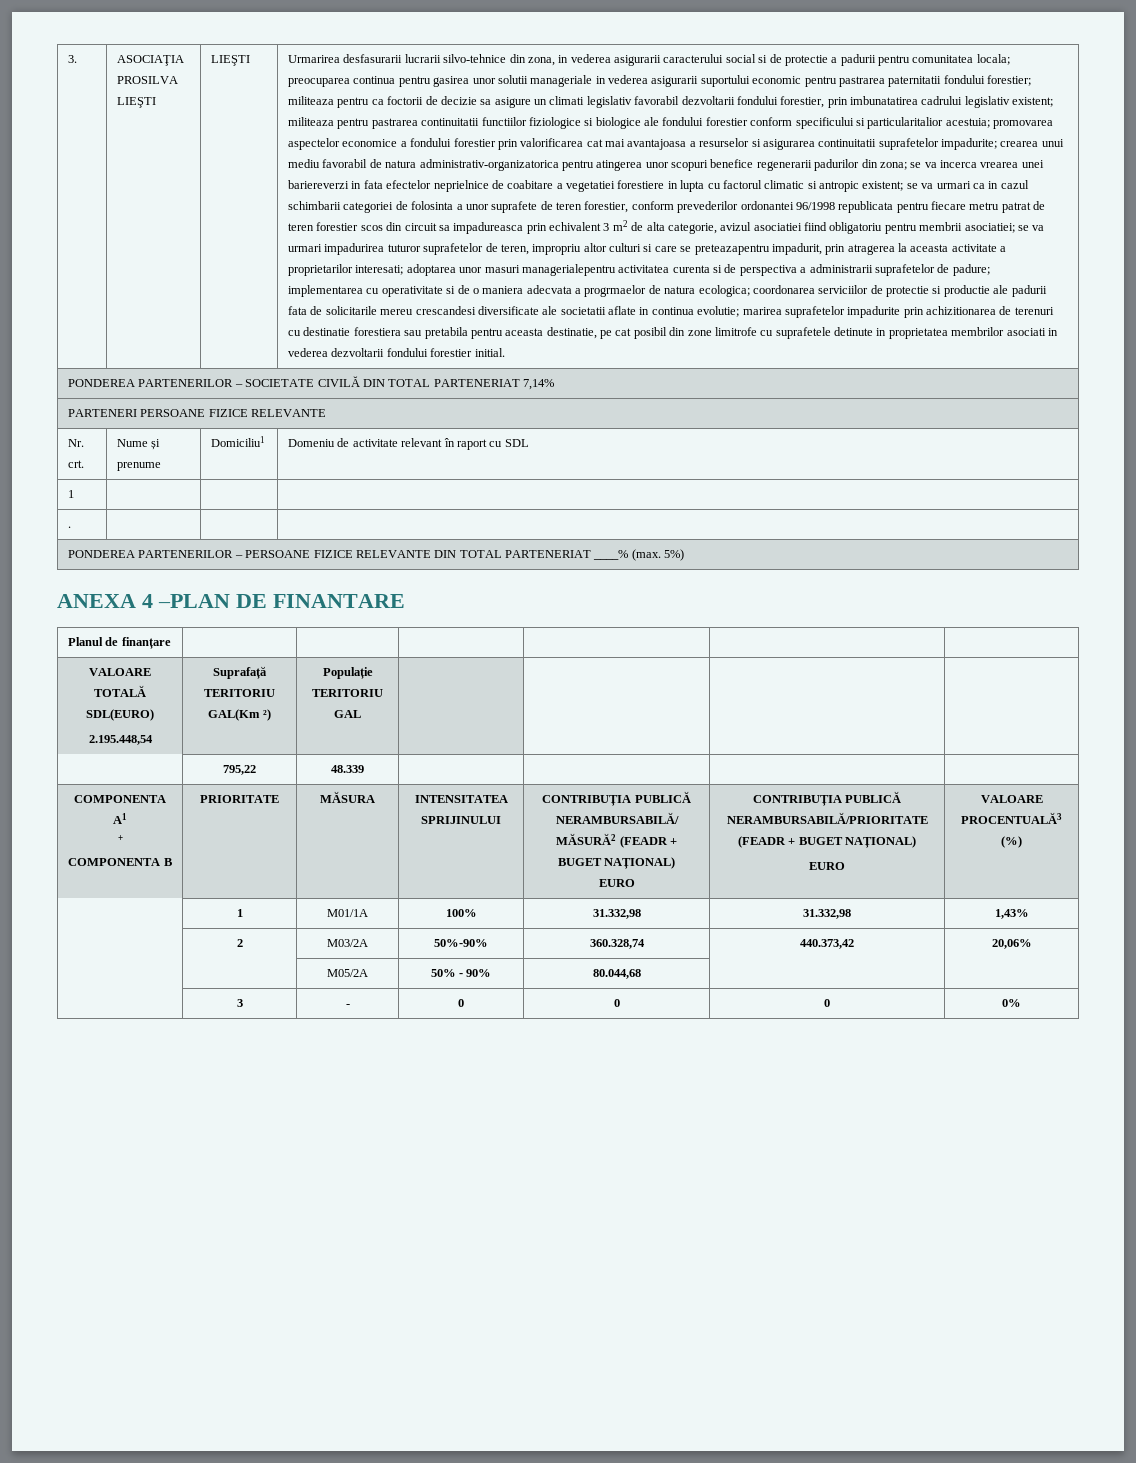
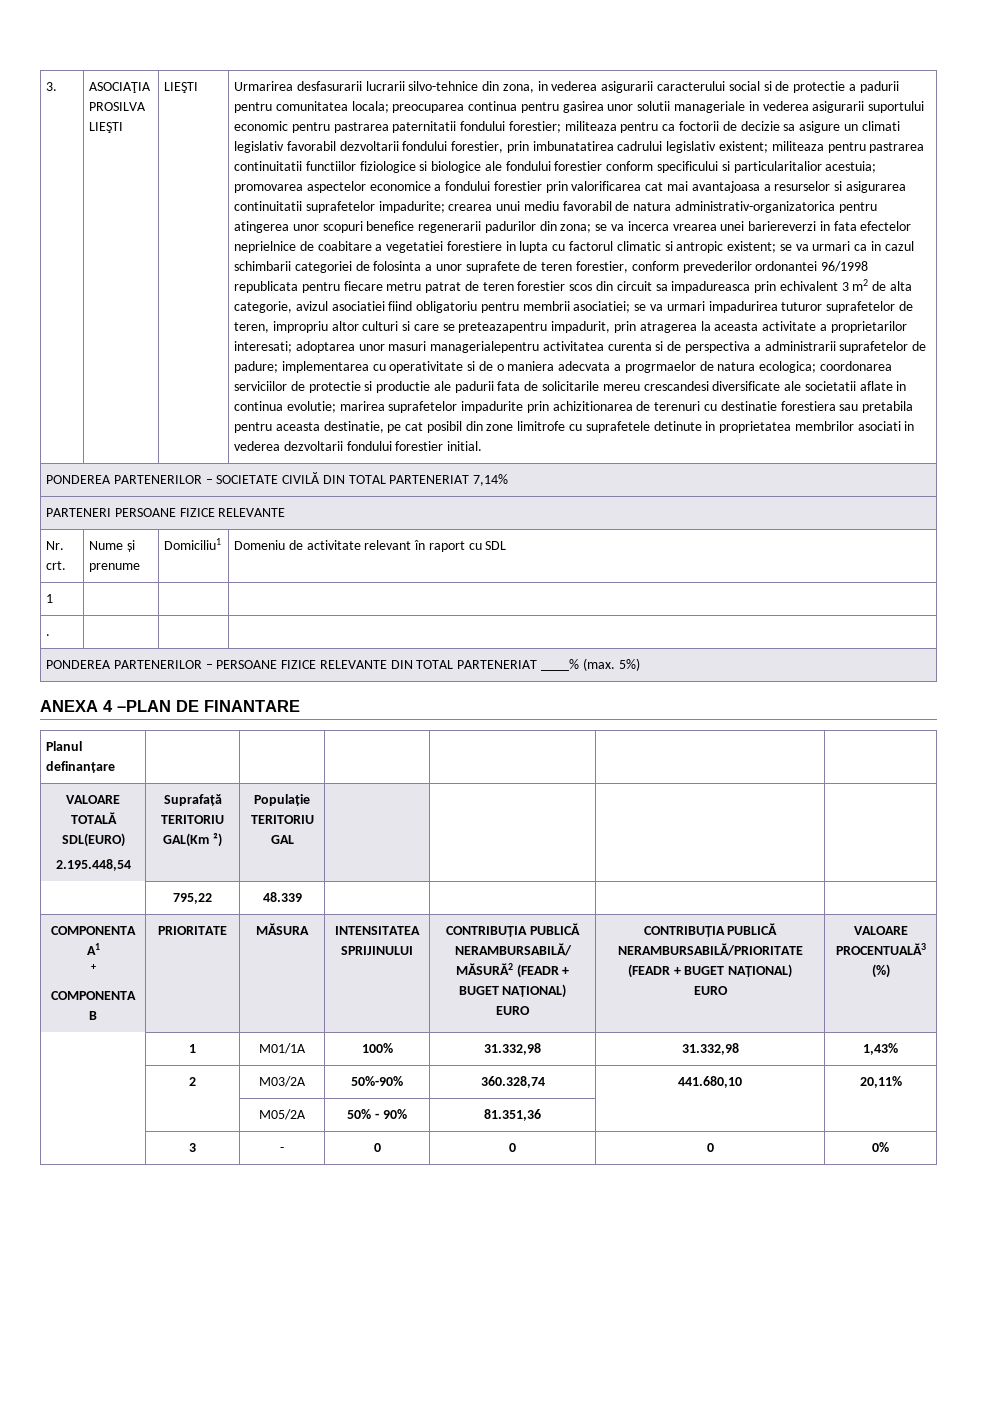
- Planul de finanțare | | | | | |
+ Planul definanțare | | | | | |
- | 2 | M03/2A | 50%-90% | 360.328,74 | 440.373,42 | 20,06%
+ | 2 | M03/2A | 50%-90% | 360.328,74 | 441.680,10 | 20,11%
- | | M05/2A | 50% - 90% | 80.044,68 | |
+ | | M05/2A | 50% - 90% | 81.351,36 | |

